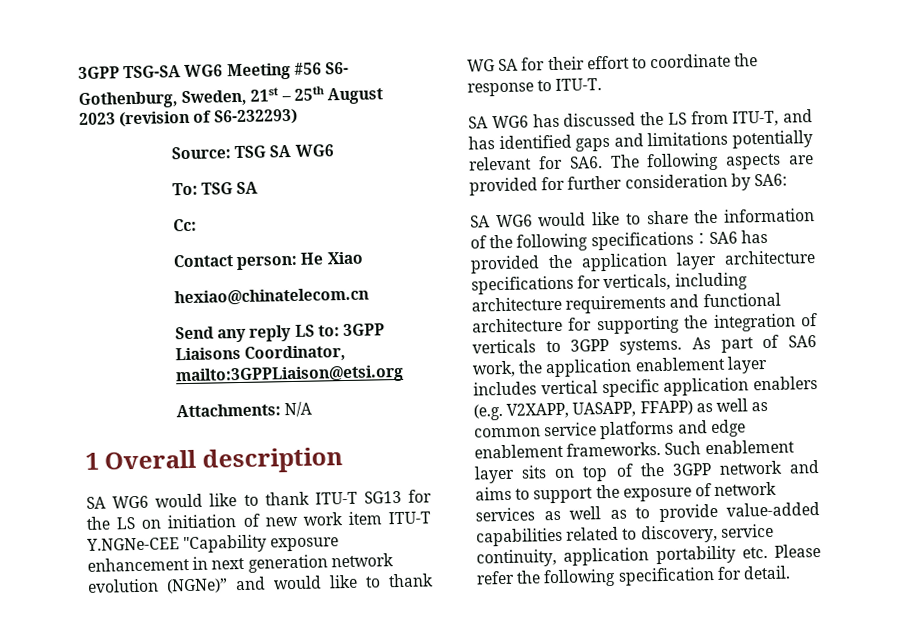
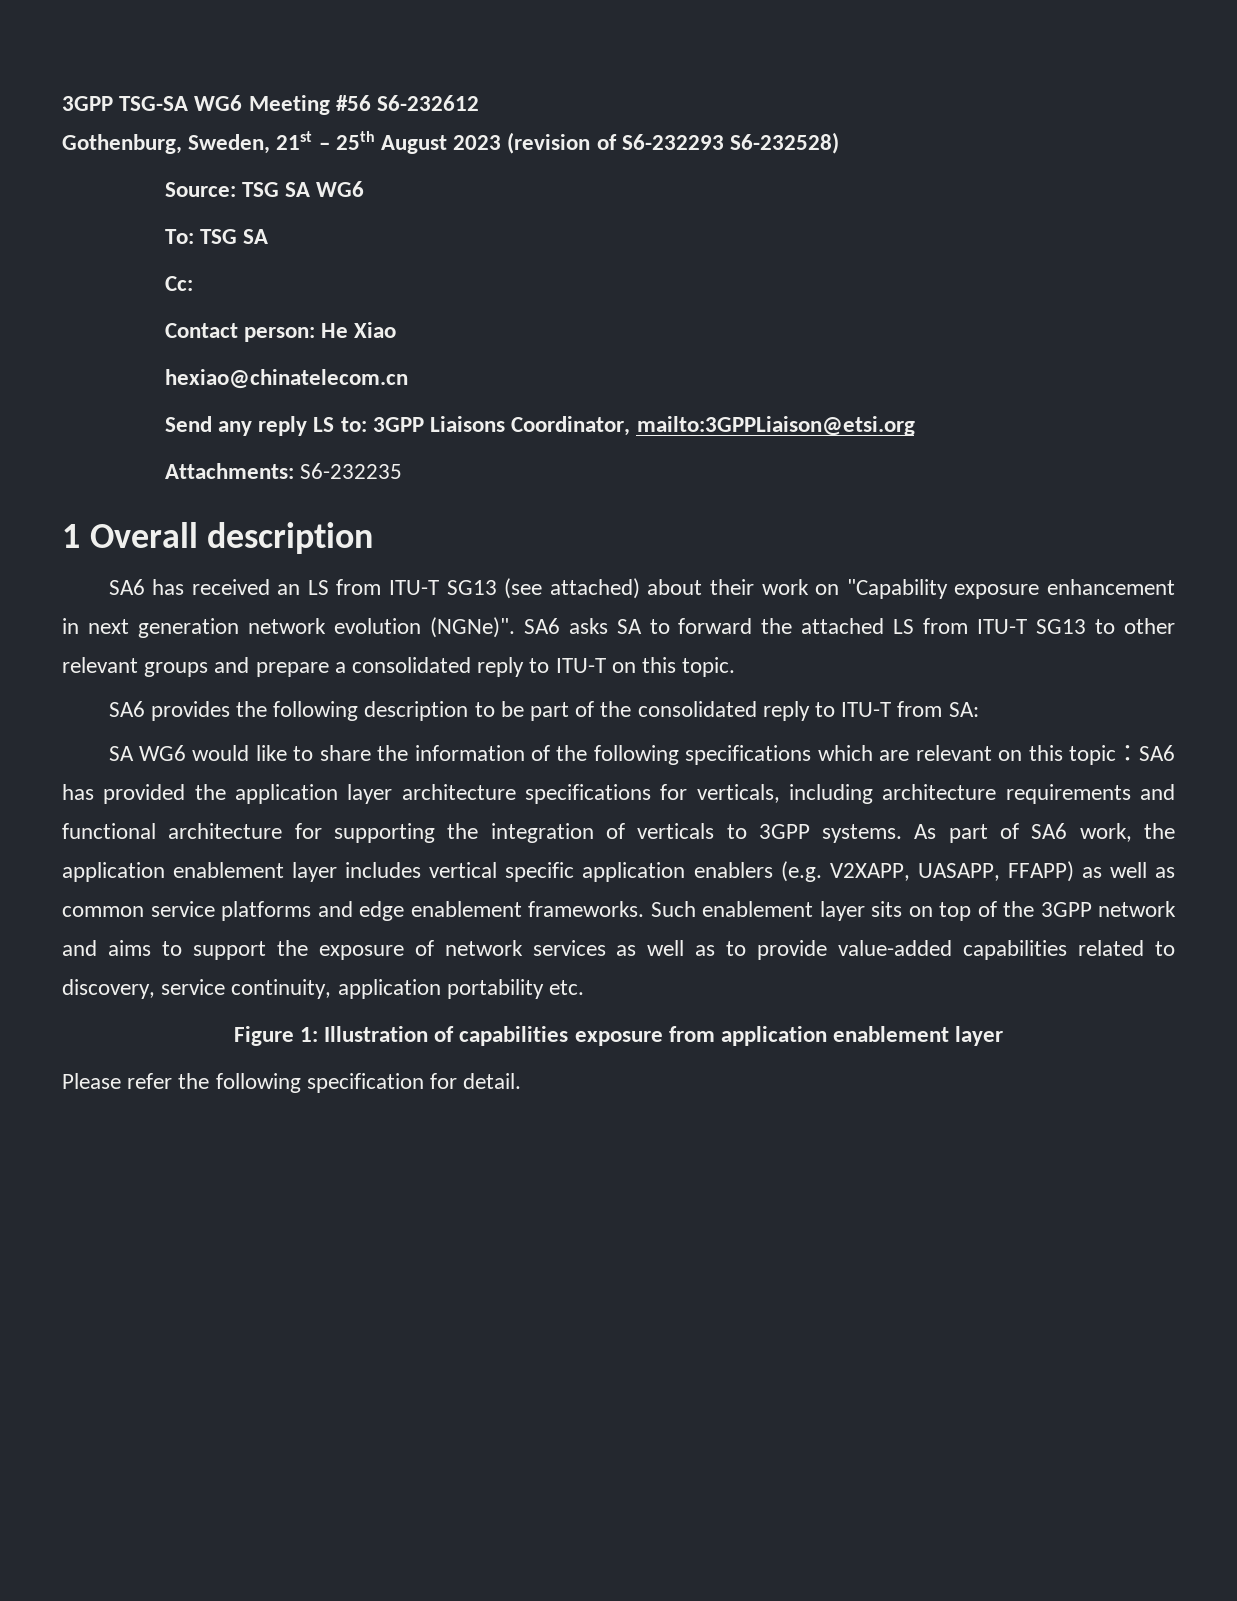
- 3GPP TSG-SA WG6 Meeting #56 S6-
+ 3GPP TSG-SA WG6 Meeting #56 S6-232612
- Gothenburg, Sweden, 21st – 25th August 2023 (revision of S6-232293)
+ Gothenburg, Sweden, 21st – 25th August 2023 (revision of S6-232293 S6-232528)
- Attachments: N/A
+ Attachments: S6-232235
- SA WG6 would like to thank ITU-T SG13 for the LS on initiation of new work item ITU-T Y.NGNe-CEE "Capability exposure enhancement in next generation network evolution (NGNe)” and would like to thank WG SA for their effort to coordinate the response to ITU-T.
- SA WG6 has discussed the LS from ITU-T, and has identified gaps and limitations potentially relevant for SA6. The following aspects are provided for further consideration by SA6:
+ SA6 has received an LS from ITU-T SG13 (see attached) about their work on "Capability exposure enhancement in next generation network evolution (NGNe)". SA6 asks SA to forward the attached LS from ITU-T SG13 to other relevant groups and prepare a consolidated reply to ITU-T on this topic.
+ SA6 provides the following description to be part of the consolidated reply to ITU-T from SA:
- SA WG6 would like to share the information of the following specifications：SA6 has provided the application layer architecture specifications for verticals, including architecture requirements and functional architecture for supporting the integration of verticals to 3GPP systems.
+ SA WG6 would like to share the information of the following specifications which are relevant on this topic：SA6 has provided the application layer architecture specifications for verticals, including architecture requirements and functional architecture for supporting the integration of verticals to 3GPP systems.
- Such enablement layer sits on top of the 3GPP network and aims to support the exposure of network services as well as to provide value-added capabilities related to discovery, service continuity, application portability etc. Please refer the following specification for detail.
+ Such enablement layer sits on top of the 3GPP network and aims to support the exposure of network services as well as to provide value-added capabilities related to discovery, service continuity, application portability etc.
+ Figure 1: Illustration of capabilities exposure from application enablement layer
+ Please refer the following specification for detail.

